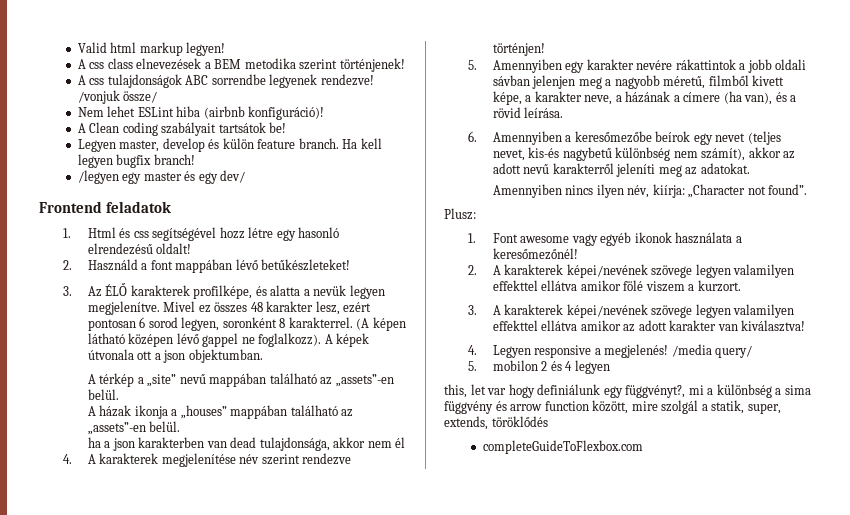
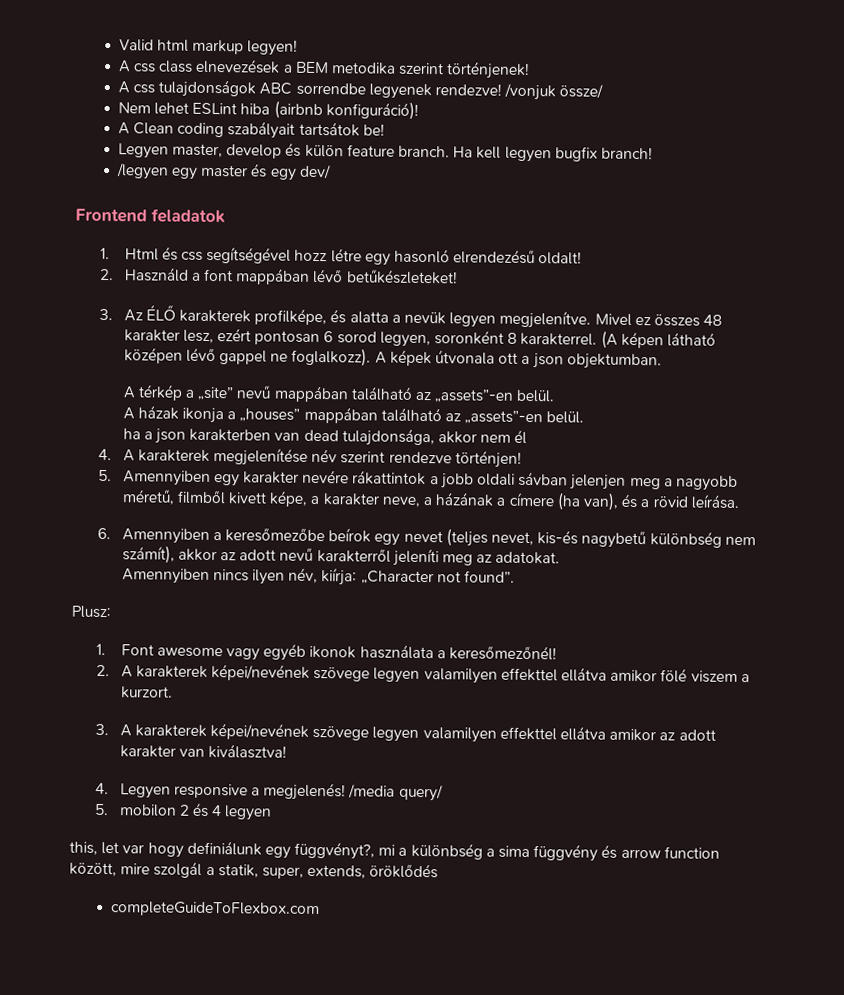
- this, let var hogy definiálunk egy függvényt?, mi a különbség a sima függvény és arrow function között, mire szolgál a statik, super, extends, töröklődés
+ this, let var hogy definiálunk egy függvényt?, mi a különbség a sima függvény és arrow function között, mire szolgál a statik, super, extends, öröklődés

